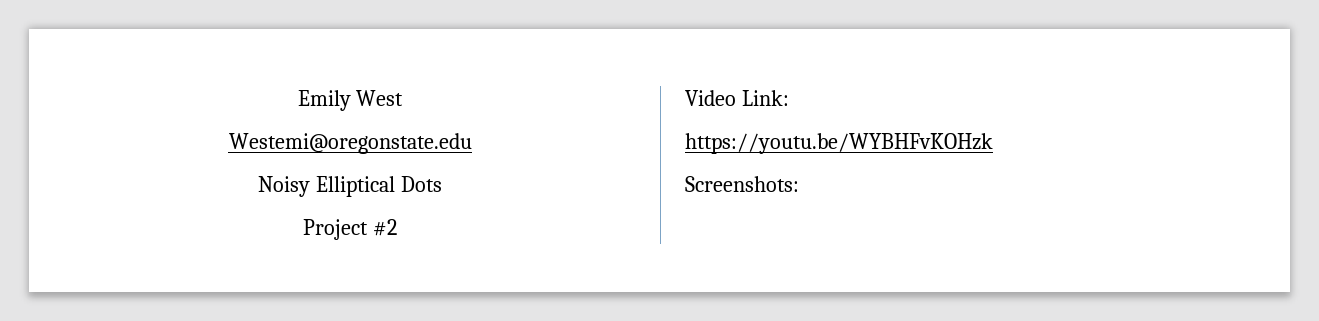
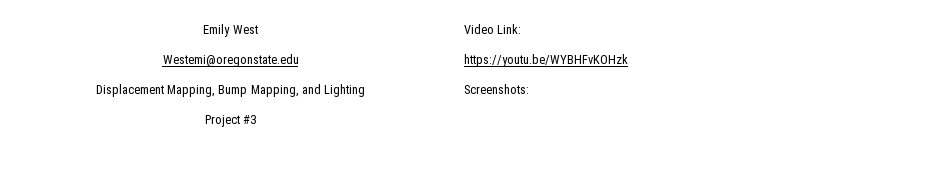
- Noisy Elliptical Dots
+ Displacement Mapping, Bump Mapping, and Lighting
- Project #2
+ Project #3

